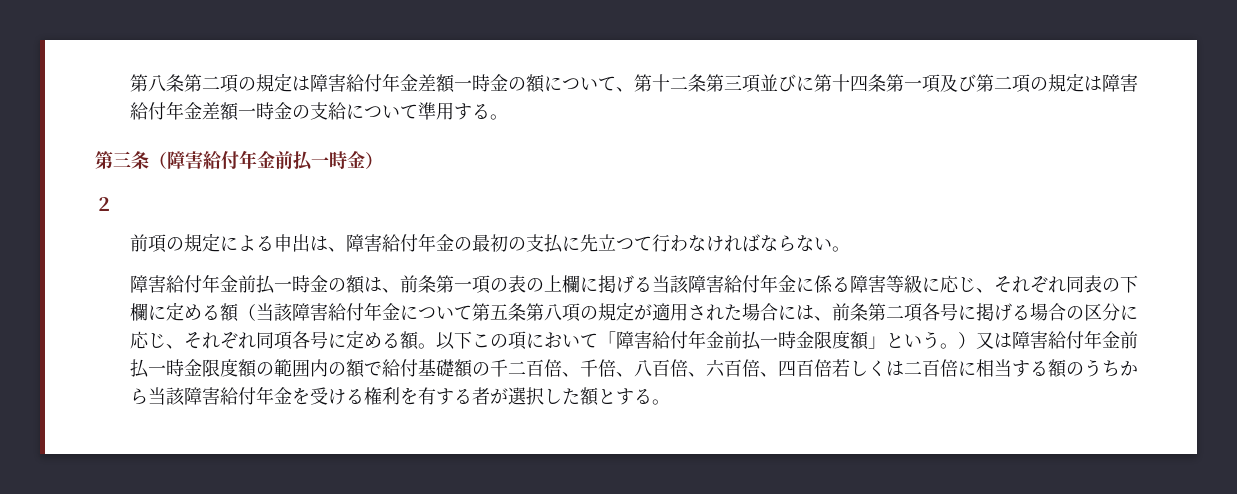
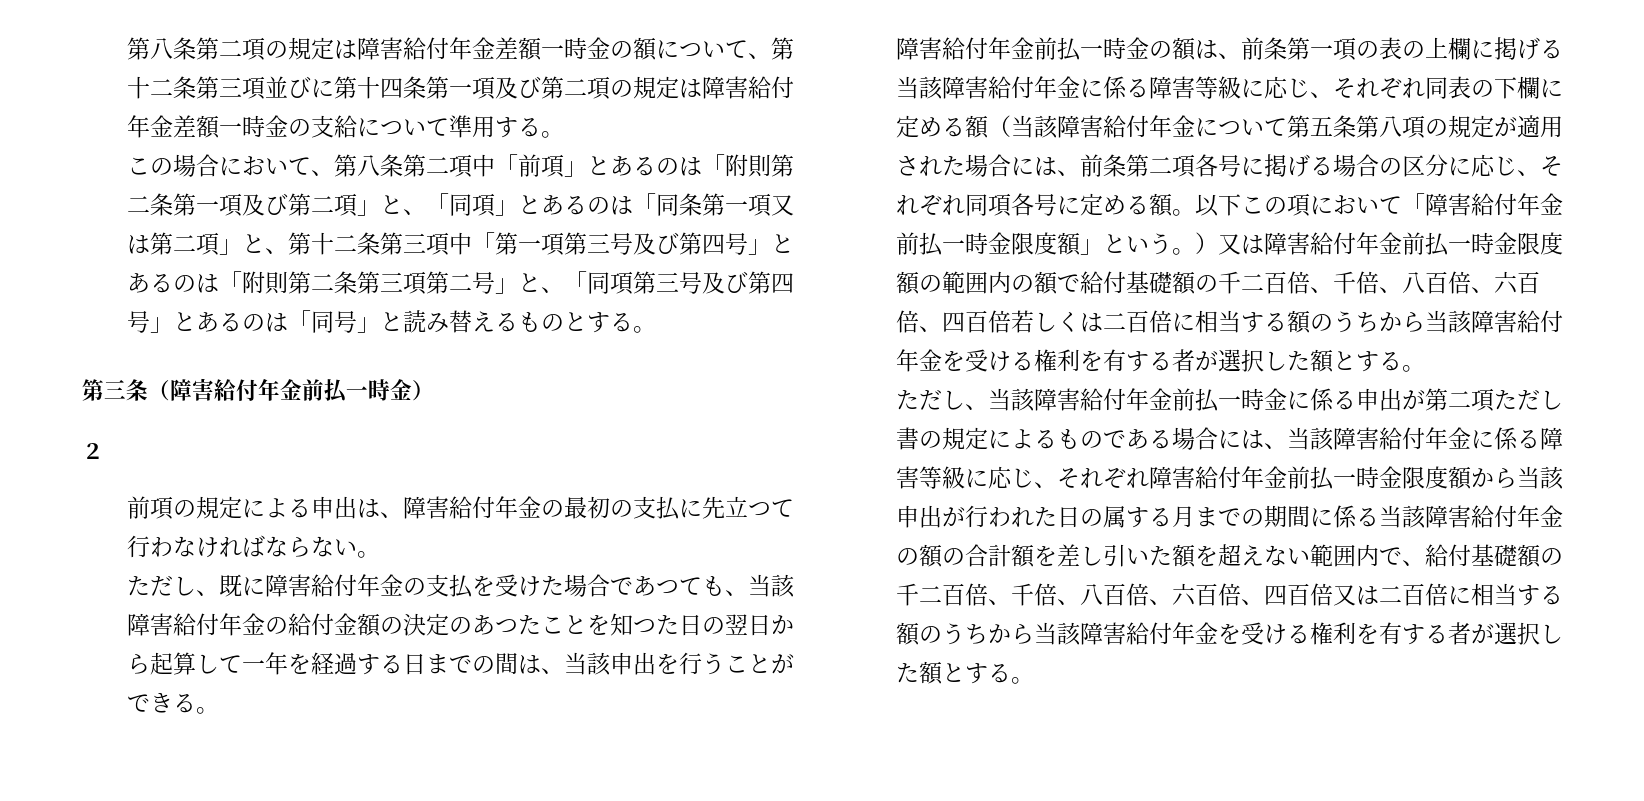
+ この場合において、第八条第二項中「前項」とあるのは「附則第二条第一項及び第二項」と、「同項」とあるのは「同条第一項又は第二項」と、第十二条第三項中「第一項第三号及び第四号」とあるのは「附則第二条第三項第二号」と、「同項第三号及び第四号」とあるのは「同号」と読み替えるものとする。
+ ただし、既に障害給付年金の支払を受けた場合であつても、当該障害給付年金の給付金額の決定のあつたことを知つた日の翌日から起算して一年を経過する日までの間は、当該申出を行うことができる。
+ ただし、当該障害給付年金前払一時金に係る申出が第二項ただし書の規定によるものである場合には、当該障害給付年金に係る障害等級に応じ、それぞれ障害給付年金前払一時金限度額から当該申出が行われた日の属する月までの期間に係る当該障害給付年金の額の合計額を差し引いた額を超えない範囲内で、給付基礎額の千二百倍、千倍、八百倍、六百倍、四百倍又は二百倍に相当する額のうちから当該障害給付年金を受ける権利を有する者が選択した額とする。

